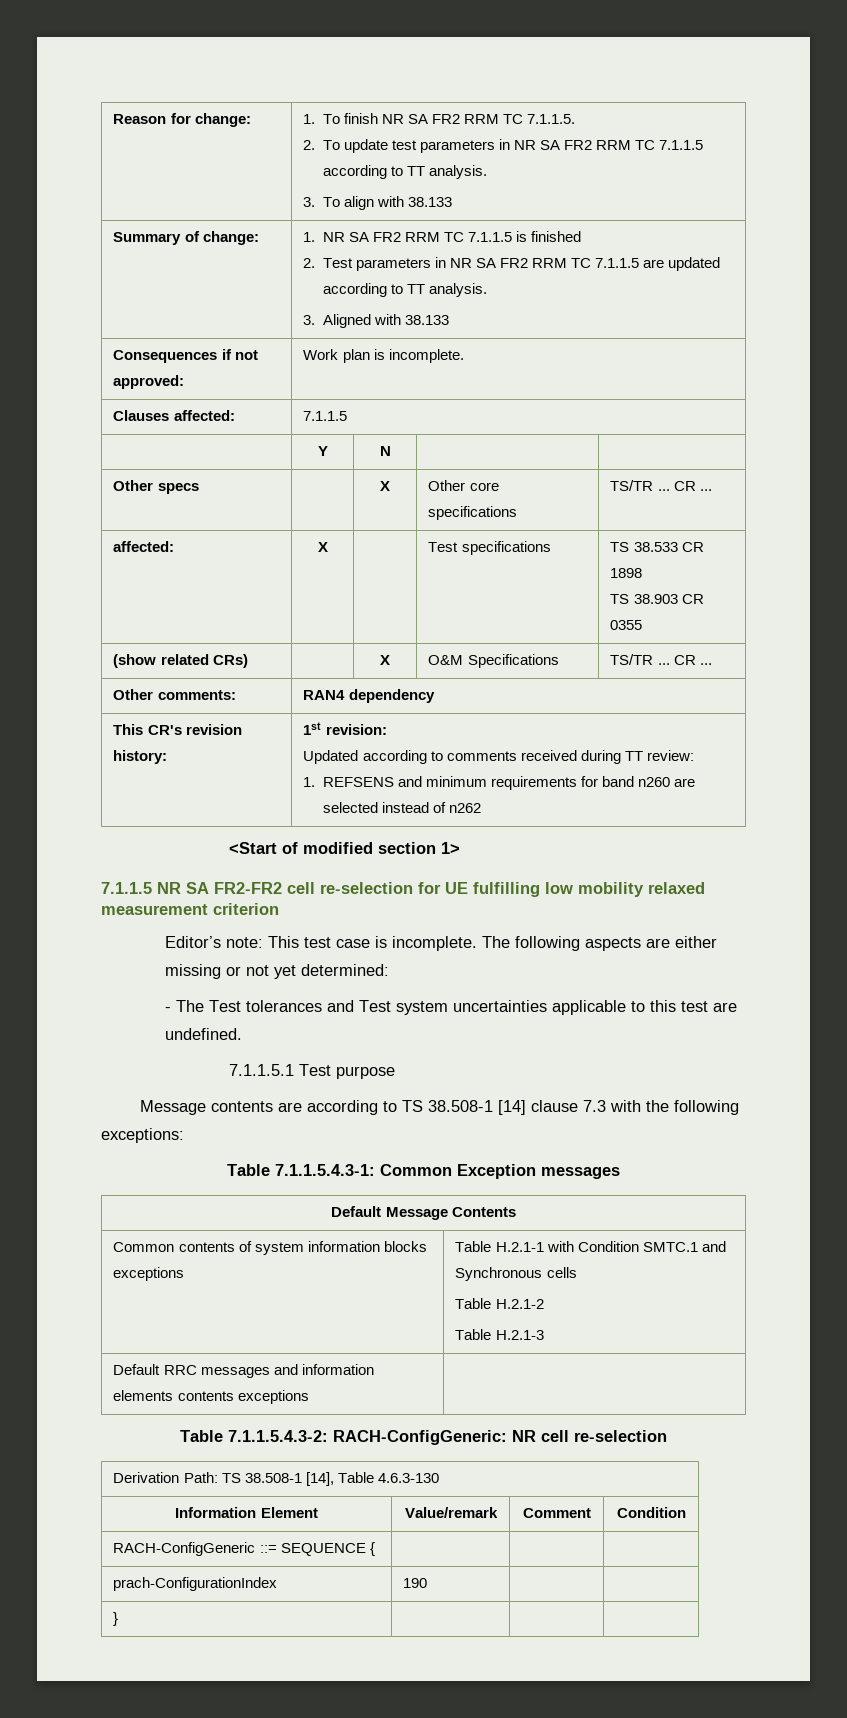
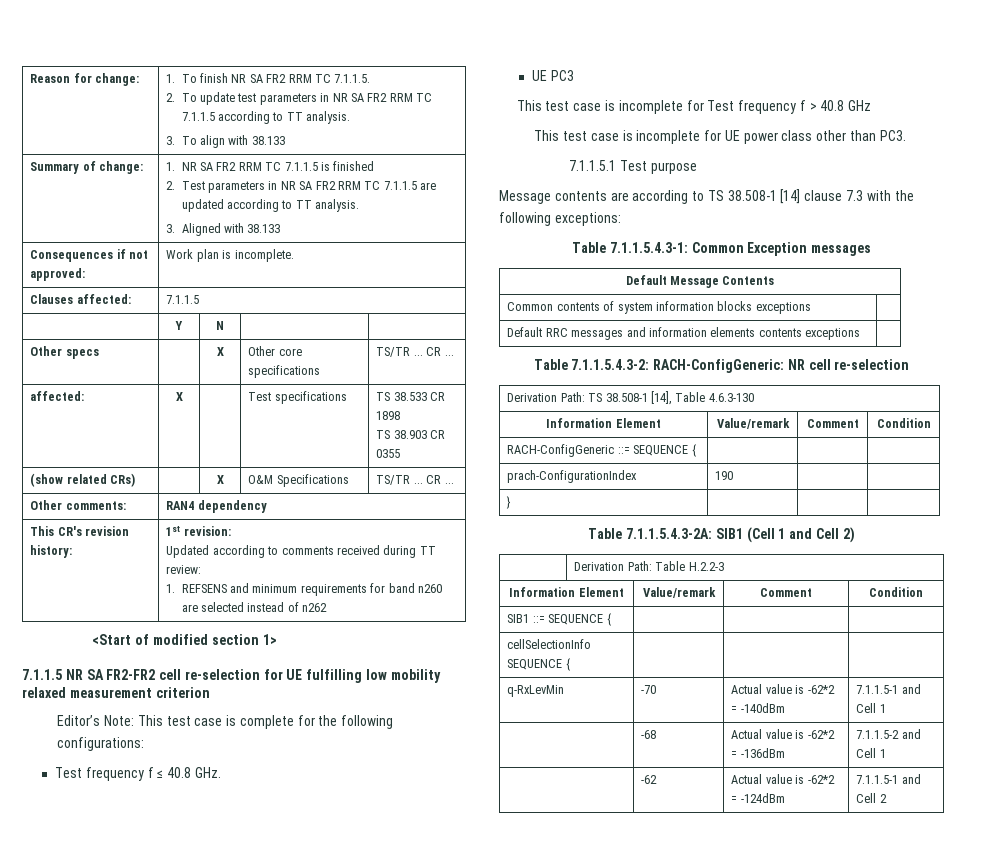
- Editor’s note: This test case is incomplete. The following aspects are either missing or not yet determined:
- - The Test tolerances and Test system uncertainties applicable to this test are undefined.
+ Editor’s Note: This test case is complete for the following configurations:
+ Test frequency f ≤ 40.8 GHz.
+ UE PC3
+ This test case is incomplete for Test frequency f > 40.8 GHz
+ This test case is incomplete for UE power class other than PC3.
- Common contents of system information blocks exceptions | Table H.2.1-1 with Condition SMTC.1 and Synchronous cells
- Table H.2.1-2
- Table H.2.1-3
+ Common contents of system information blocks exceptions |
+ Table 7.1.1.5.4.3-2A: SIB1 (Cell 1 and Cell 2)
+ | Derivation Path: Table H.2.2-3
+ Information Element | Value/remark | Comment | Condition
+ SIB1 ::= SEQUENCE { | | |
+ cellSelectionInfo SEQUENCE { | | |
+ q-RxLevMin | -70 | Actual value is -62*2 = -140dBm | 7.1.1.5-1 and Cell 1
+ | -68 | Actual value is -62*2 = -136dBm | 7.1.1.5-2 and Cell 1
+ | -62 | Actual value is -62*2 = -124dBm | 7.1.1.5-1 and Cell 2

